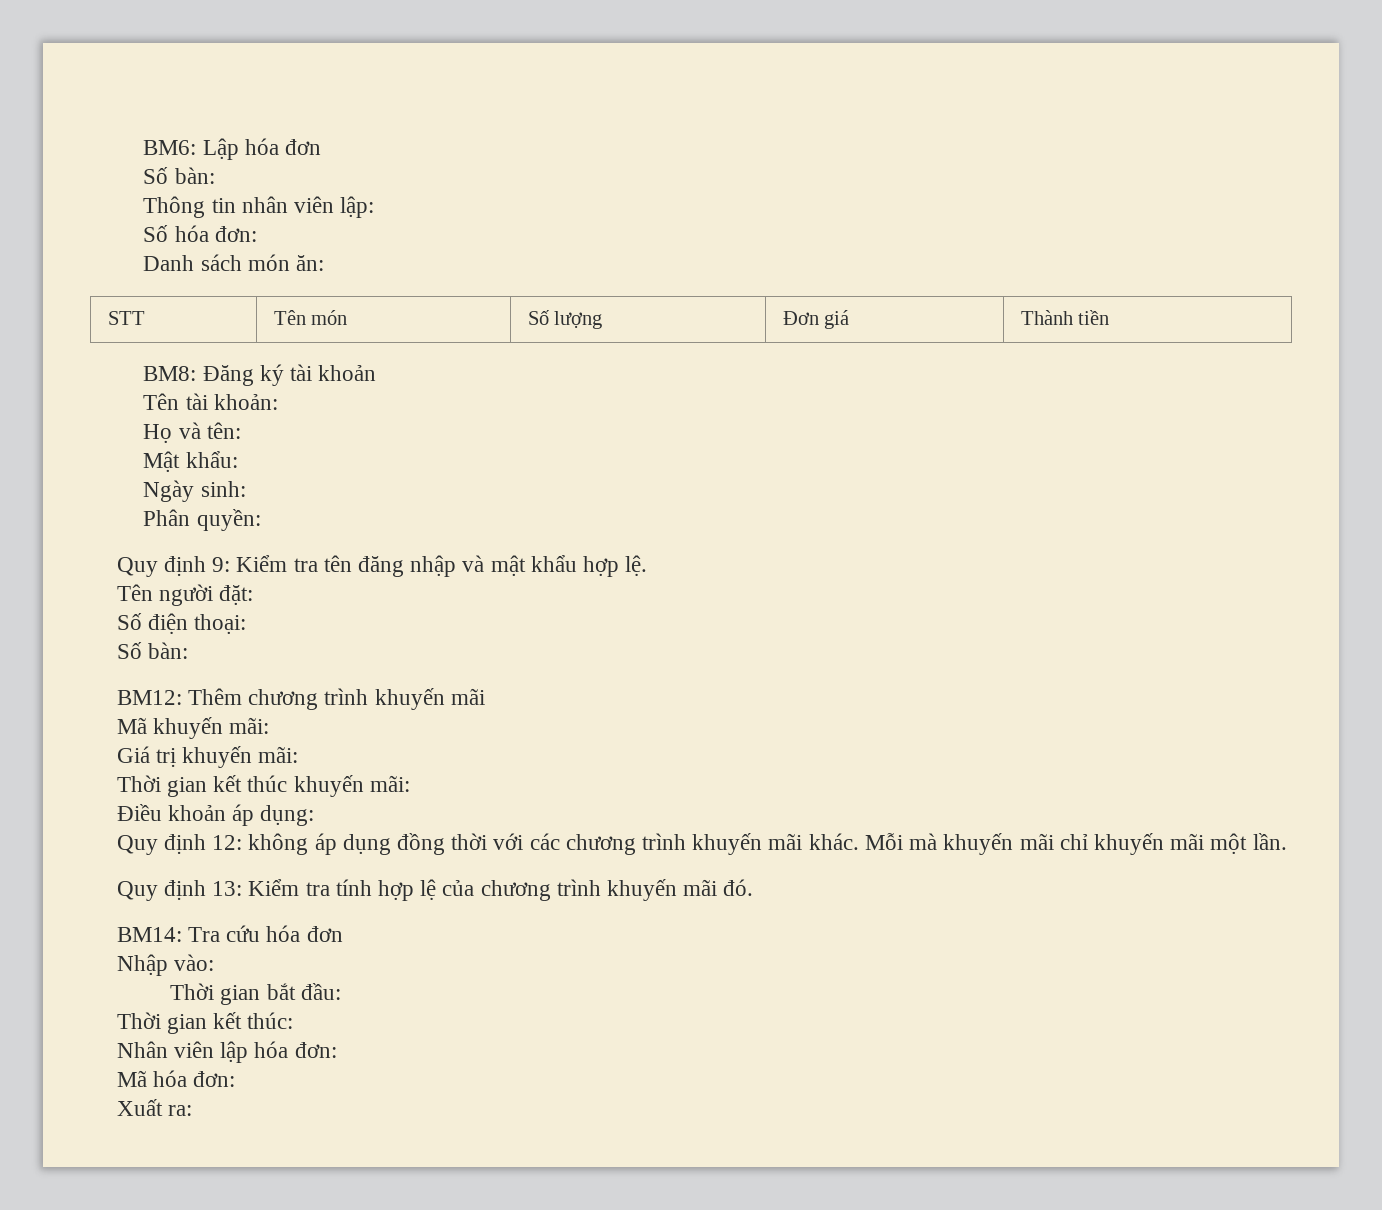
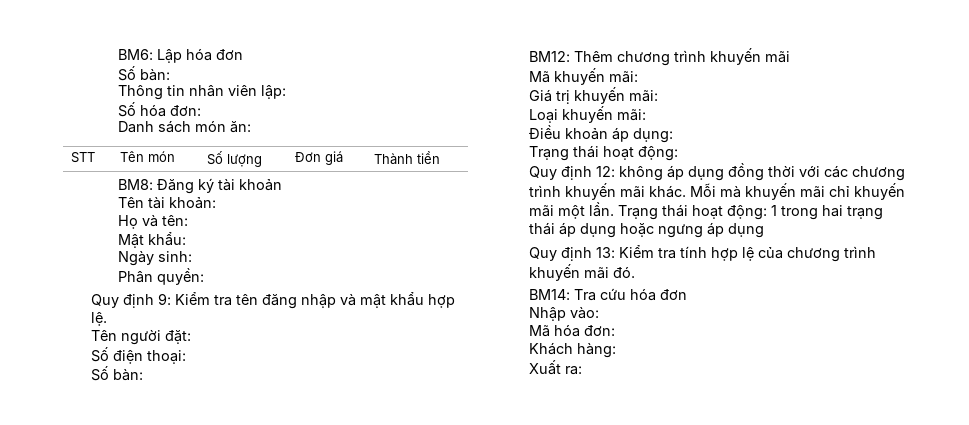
- Thời gian kết thúc khuyến mãi:
+ Loại khuyến mãi:
  Điều khoản áp dụng:
+ Trạng thái hoạt động:
+ Trạng thái hoạt động: 1 trong hai trạng thái áp dụng hoặc ngưng áp dụng
- Thời gian bắt đầu:
- Thời gian kết thúc:
- Nhân viên lập hóa đơn:
+ Khách hàng:

